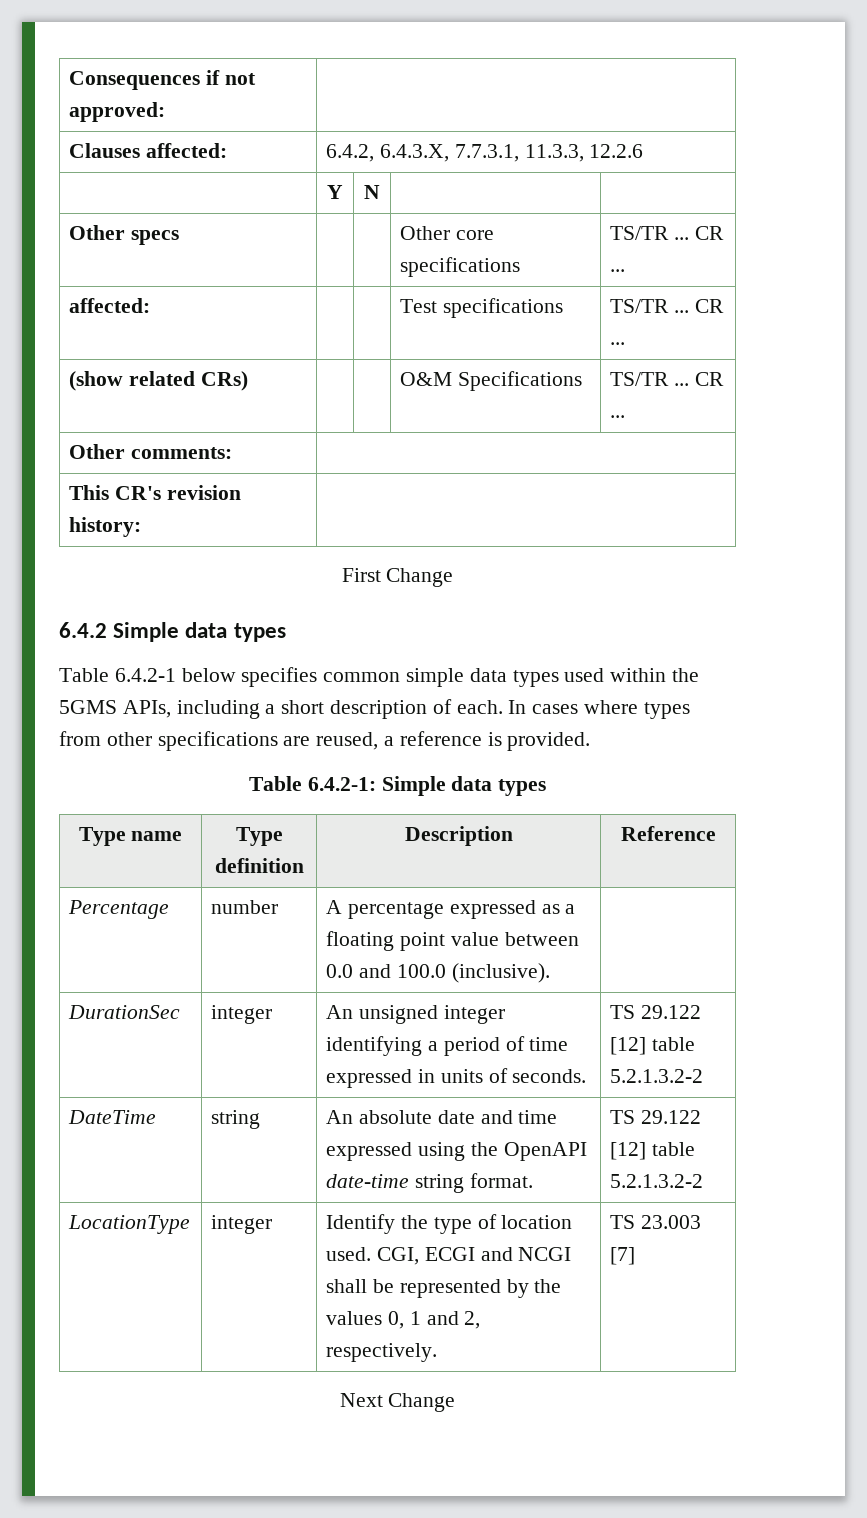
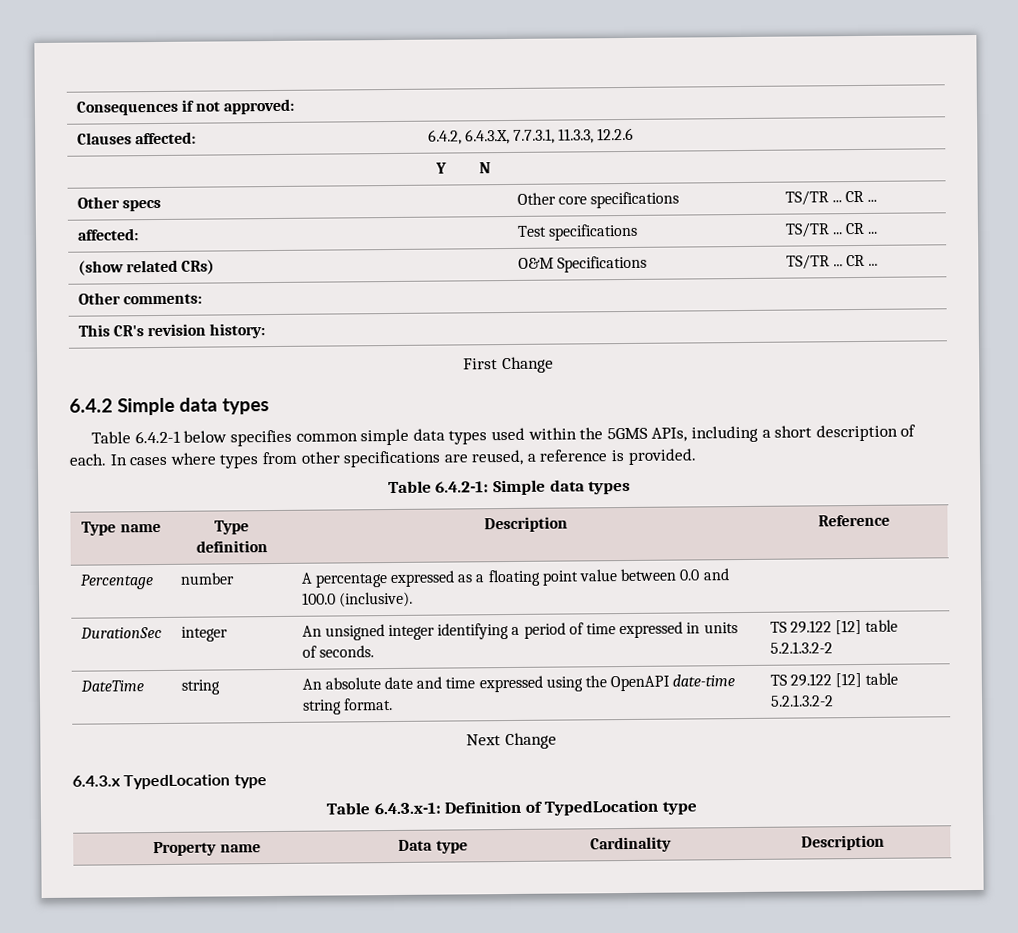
- LocationType | integer | Identify the type of location used. CGI, ECGI and NCGI shall be represented by the values 0, 1 and 2, respectively. | TS 23.003 [7]
  Next Change
+ 6.4.3.x TypedLocation type
+ Table 6.4.3.x-1: Definition of TypedLocation type
+ Property name | Data type | Cardinality | Description

